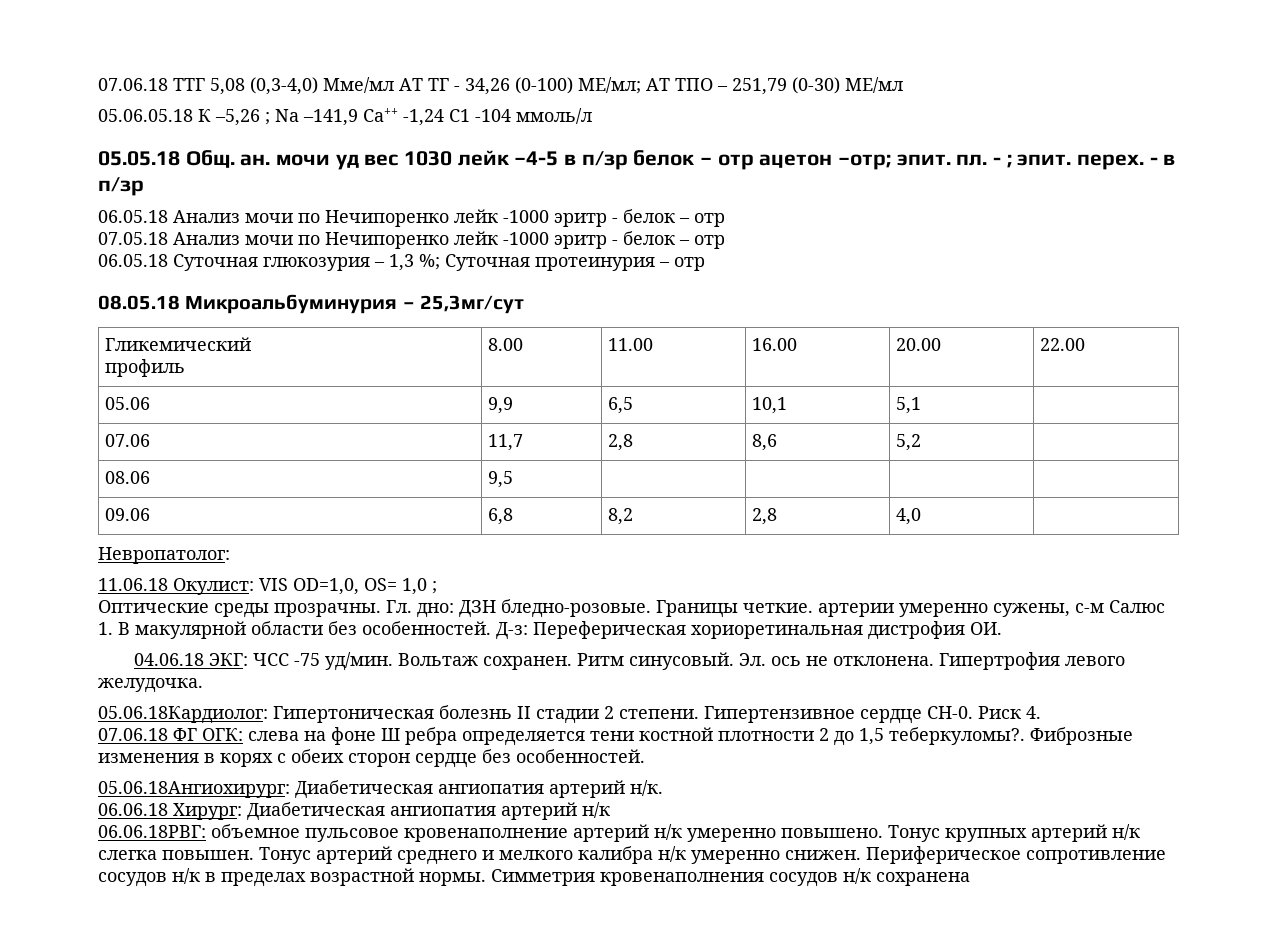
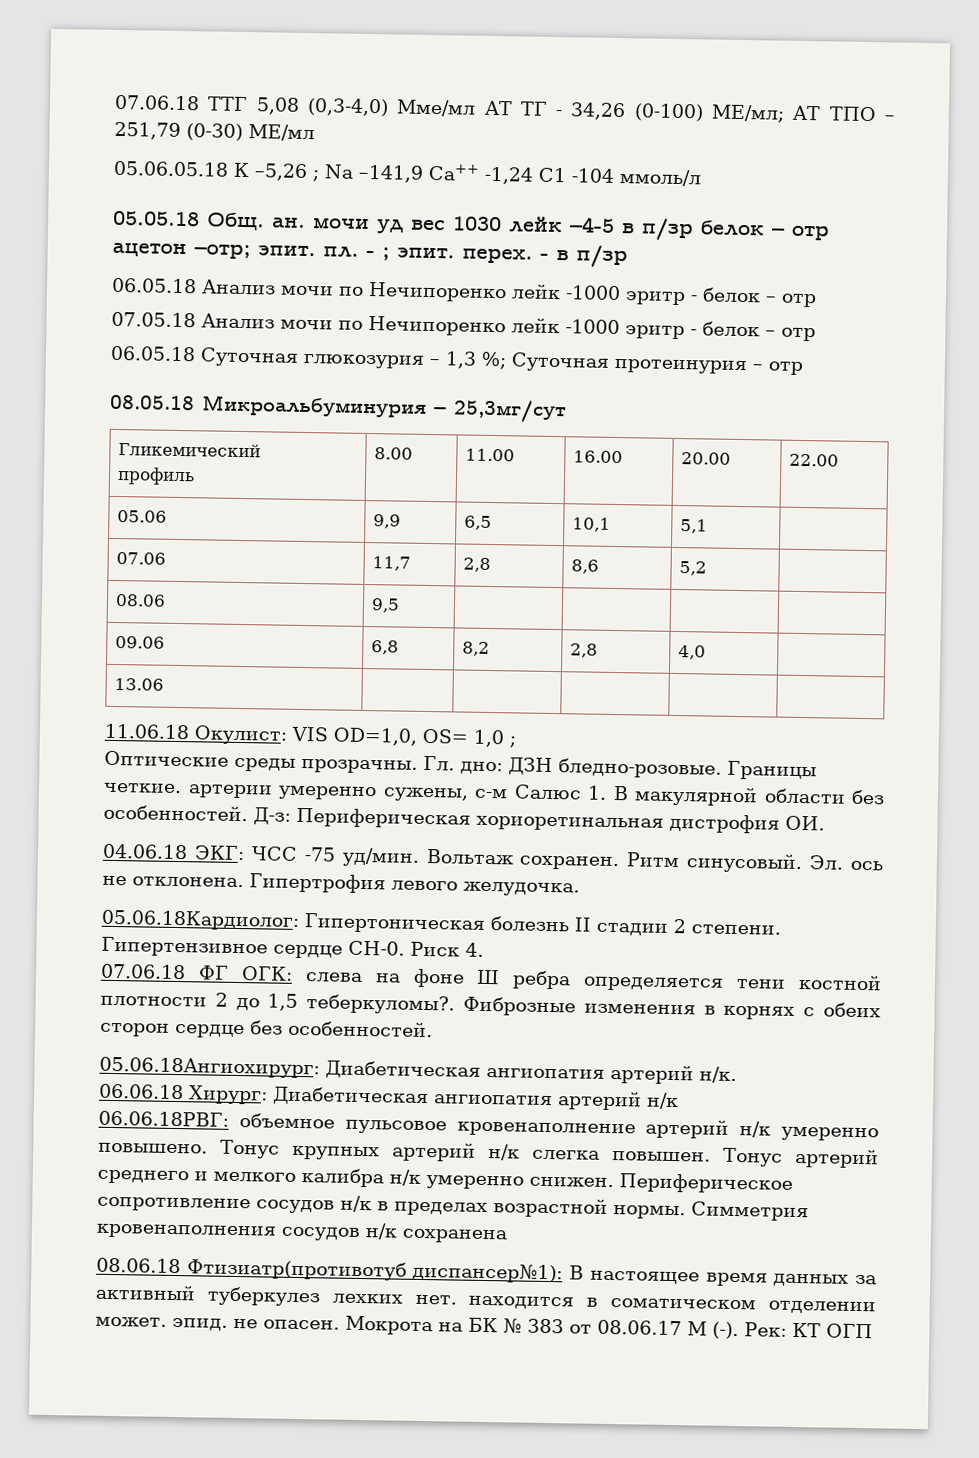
- Невропатолог:
+ 13.06 | | | | |
- Д-з: Переферическая хориоретинальная дистрофия ОИ.
+ Д-з: Периферическая хориоретинальная дистрофия ОИ.
- Фиброзные изменения в корях с обеих сторон сердце без особенностей.
+ Фиброзные изменения в корнях с обеих сторон сердце без особенностей.
+ 08.06.18 Фтизиатр(противотуб диспансер№1): В настоящее время данных за активный туберкулез лехких нет. находится в соматическом отделении может. эпид. не опасен. Мокрота на БК № 383 от 08.06.17 М (-). Рек: КТ ОГП

